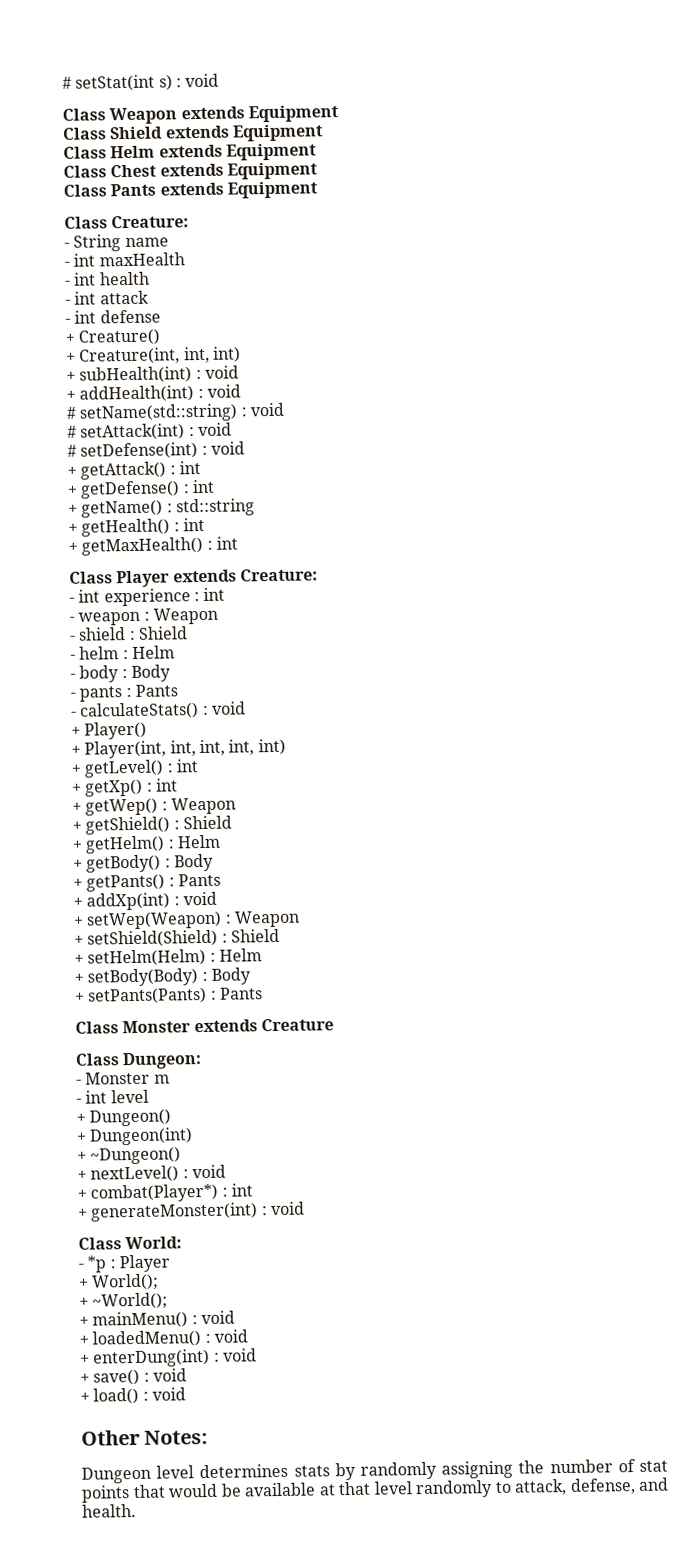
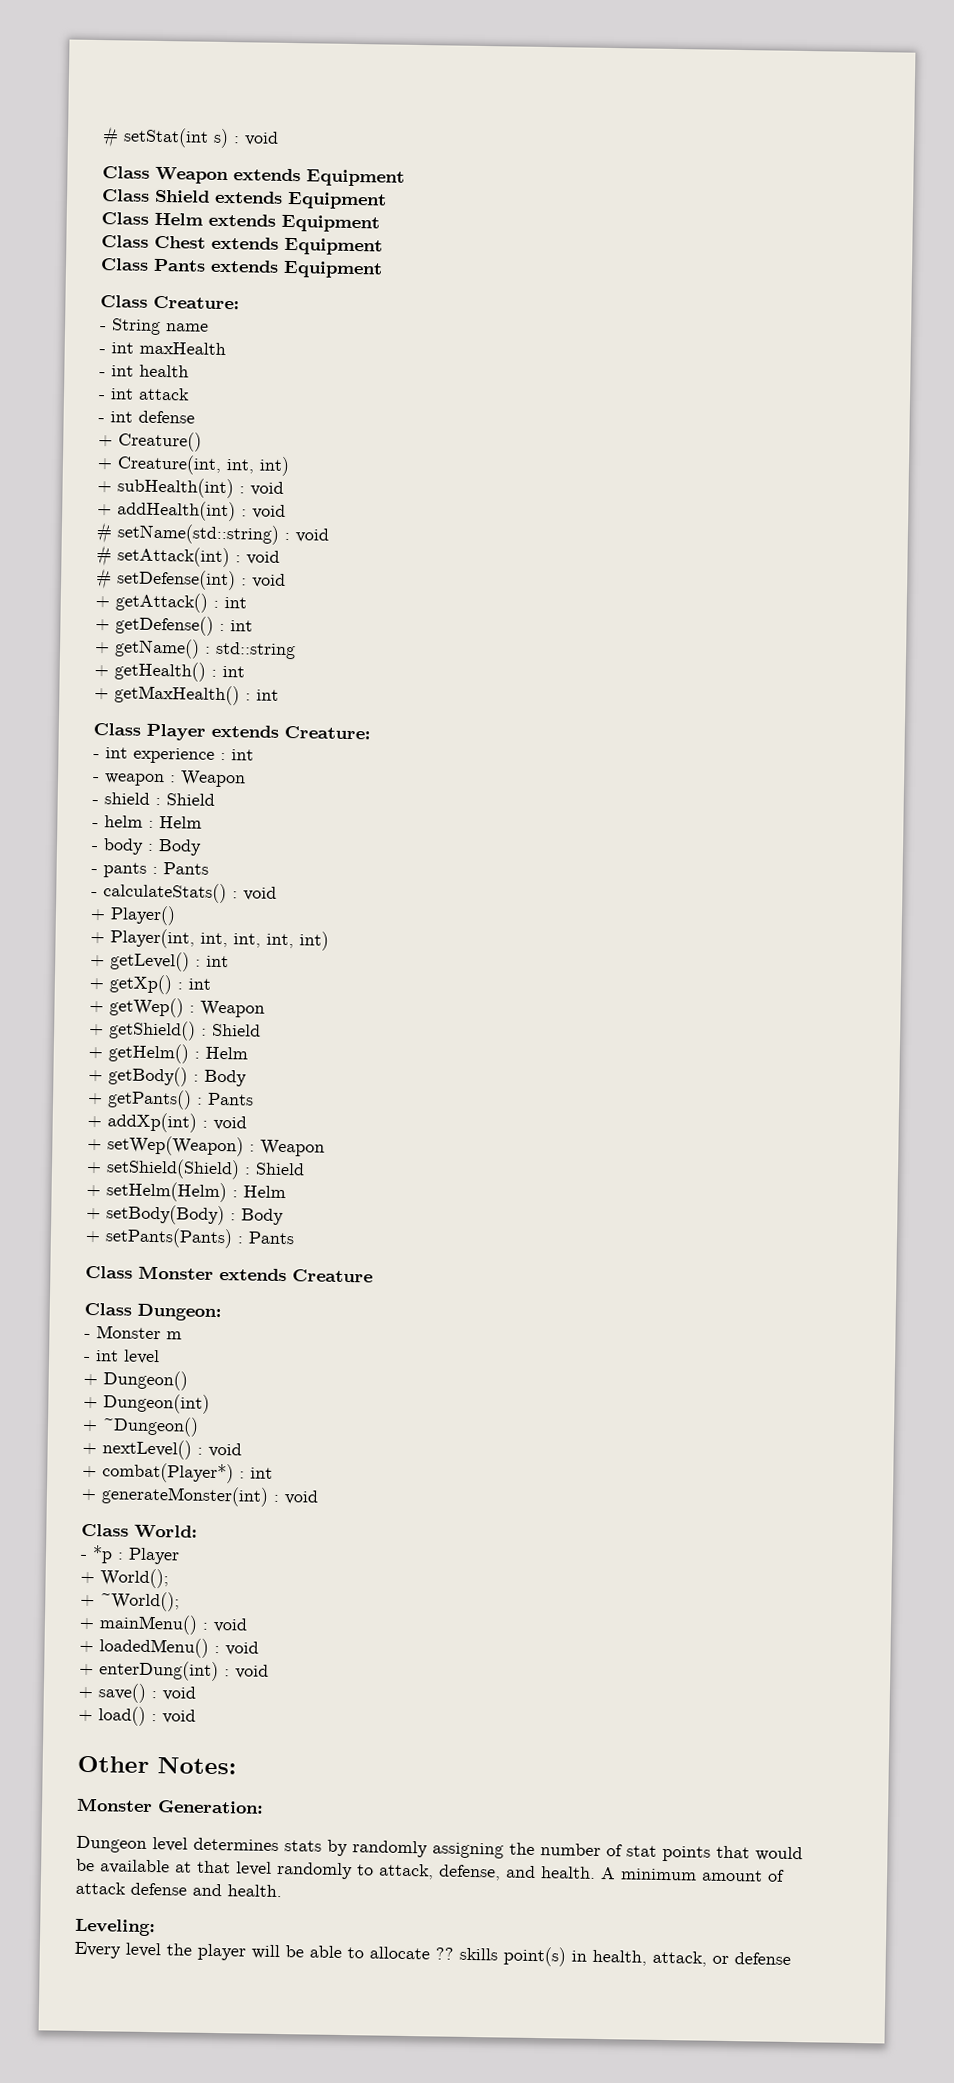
+ Monster Generation:
+ A minimum amount of attack defense and health.
+ Leveling:
+ Every level the player will be able to allocate ?? skills point(s) in health, attack, or defense

